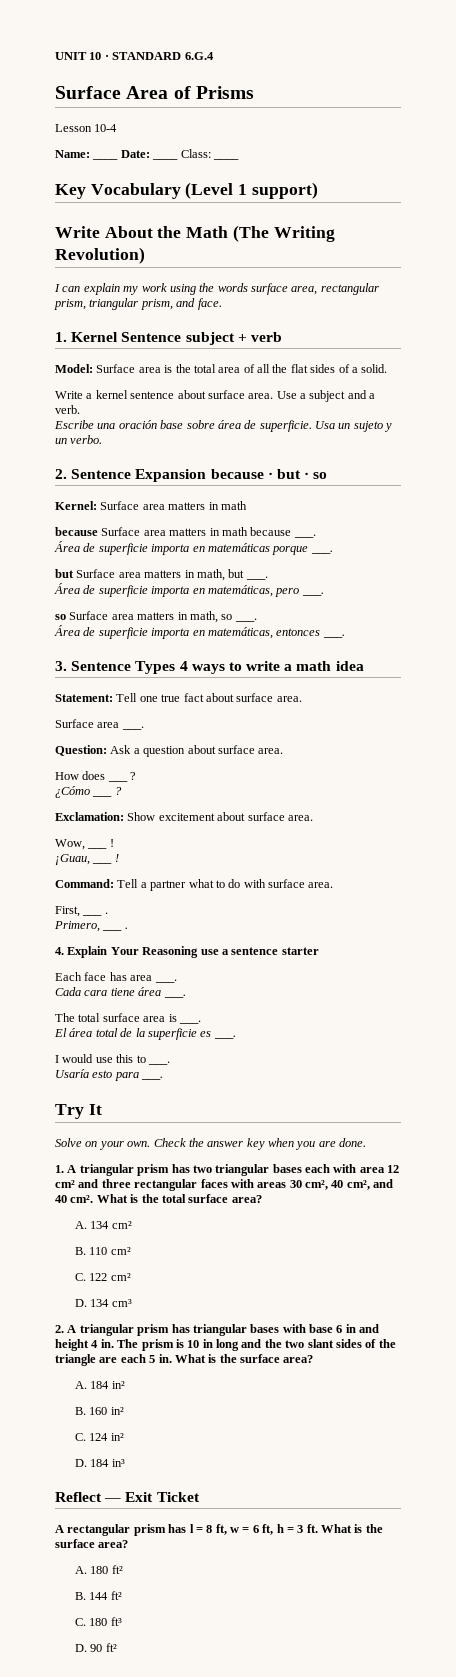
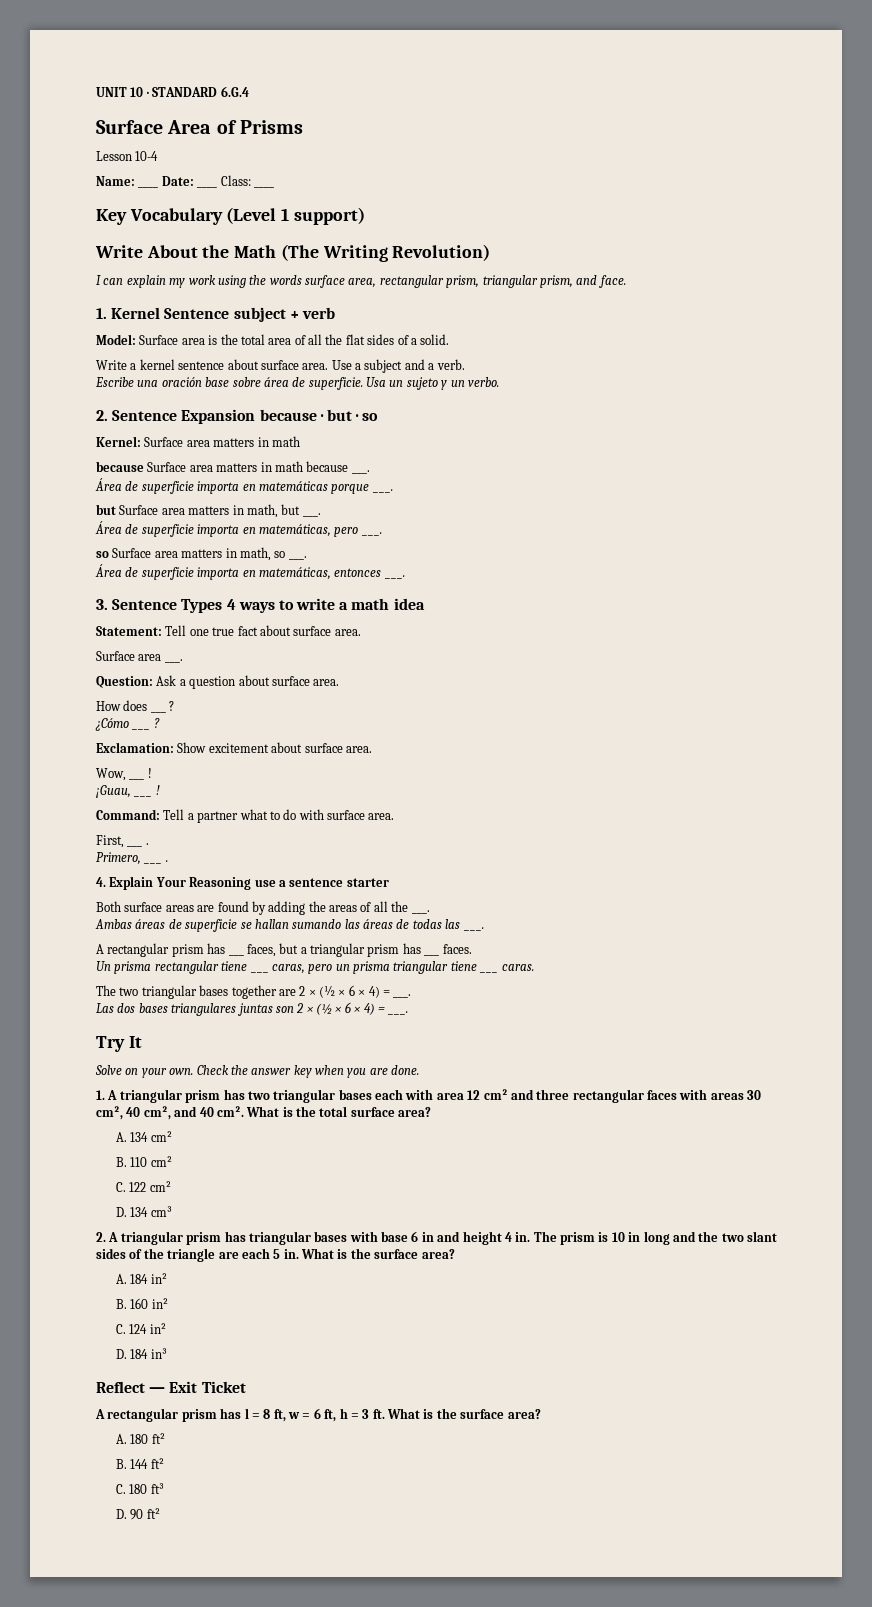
- Each face has area ___.
- Cada cara tiene área ___.
- The total surface area is ___.
- El área total de la superficie es ___.
- I would use this to ___.
- Usaría esto para ___.
+ Both surface areas are found by adding the areas of all the ___.
+ Ambas áreas de superficie se hallan sumando las áreas de todas las ___.
+ A rectangular prism has ___ faces, but a triangular prism has ___ faces.
+ Un prisma rectangular tiene ___ caras, pero un prisma triangular tiene ___ caras.
+ The two triangular bases together are 2 × (½ × 6 × 4) = ___.
+ Las dos bases triangulares juntas son 2 × (½ × 6 × 4) = ___.

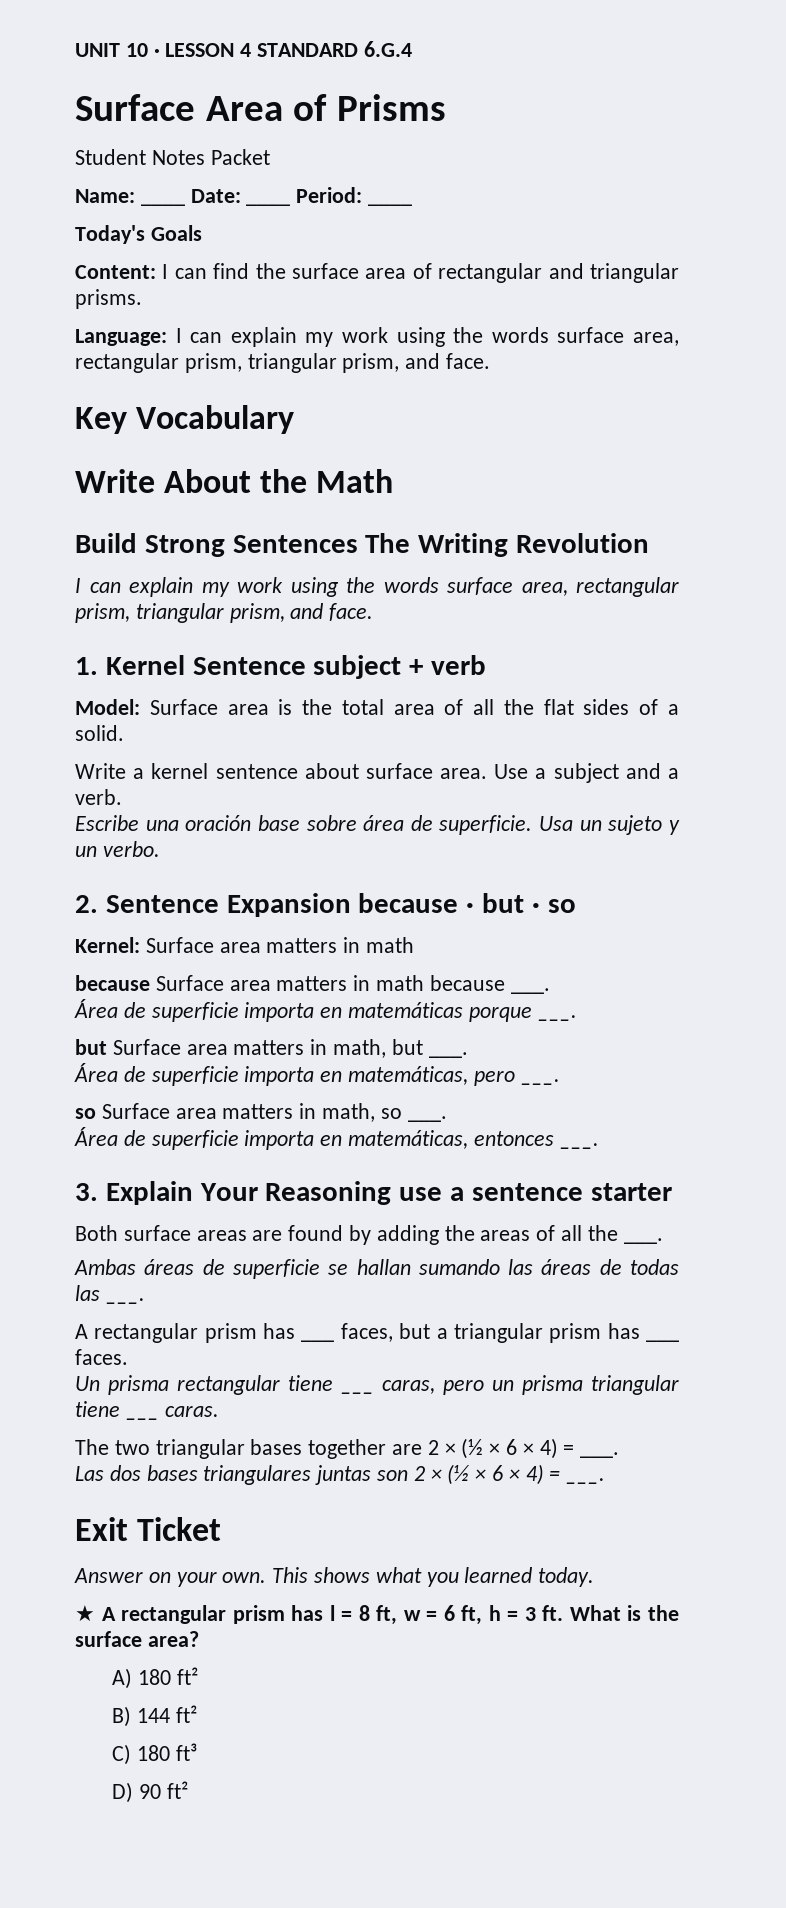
- UNIT 10 · STANDARD 6.G.4
+ UNIT 10 · LESSON 4 STANDARD 6.G.4
- Lesson 10-4
+ Student Notes Packet
- Name: ____ Date: ____ Class: ____
+ Name: ____ Date: ____ Period: ____
+ Today's Goals
+ Content: I can find the surface area of rectangular and triangular prisms.
+ Language: I can explain my work using the words surface area, rectangular prism, triangular prism, and face.
- Key Vocabulary (Level 1 support)
+ Key Vocabulary
- Write About the Math (The Writing Revolution)
+ Write About the Math
+ Build Strong Sentences The Writing Revolution
- 3. Sentence Types 4 ways to write a math idea
- Statement: Tell one true fact about surface area.
- Surface area ___.
- Question: Ask a question about surface area.
- How does ___ ?
- ¿Cómo ___ ?
- Exclamation: Show excitement about surface area.
- Wow, ___ !
- ¡Guau, ___ !
- Command: Tell a partner what to do with surface area.
- First, ___ .
- Primero, ___ .
- 4. Explain Your Reasoning use a sentence starter
+ 3. Explain Your Reasoning use a sentence starter
- Try It
- Solve on your own. Check the answer key when you are done.
- 1. A triangular prism has two triangular bases each with area 12 cm² and three rectangular faces with areas 30 cm², 40 cm², and 40 cm². What is the total surface area?
- A. 134 cm²
- B. 110 cm²
- C. 122 cm²
- D. 134 cm³
- 2. A triangular prism has triangular bases with base 6 in and height 4 in. The prism is 10 in long and the two slant sides of the triangle are each 5 in. What is the surface area?
- A. 184 in²
- B. 160 in²
- C. 124 in²
- D. 184 in³
- Reflect — Exit Ticket
- A rectangular prism has l = 8 ft, w = 6 ft, h = 3 ft.
+ Exit Ticket
+ Answer on your own. This shows what you learned today.
+ ★ A rectangular prism has l = 8 ft, w = 6 ft, h = 3 ft.
- A. 180 ft²
+ A) 180 ft²
- B. 144 ft²
+ B) 144 ft²
- C. 180 ft³
+ C) 180 ft³
- D. 90 ft²
+ D) 90 ft²

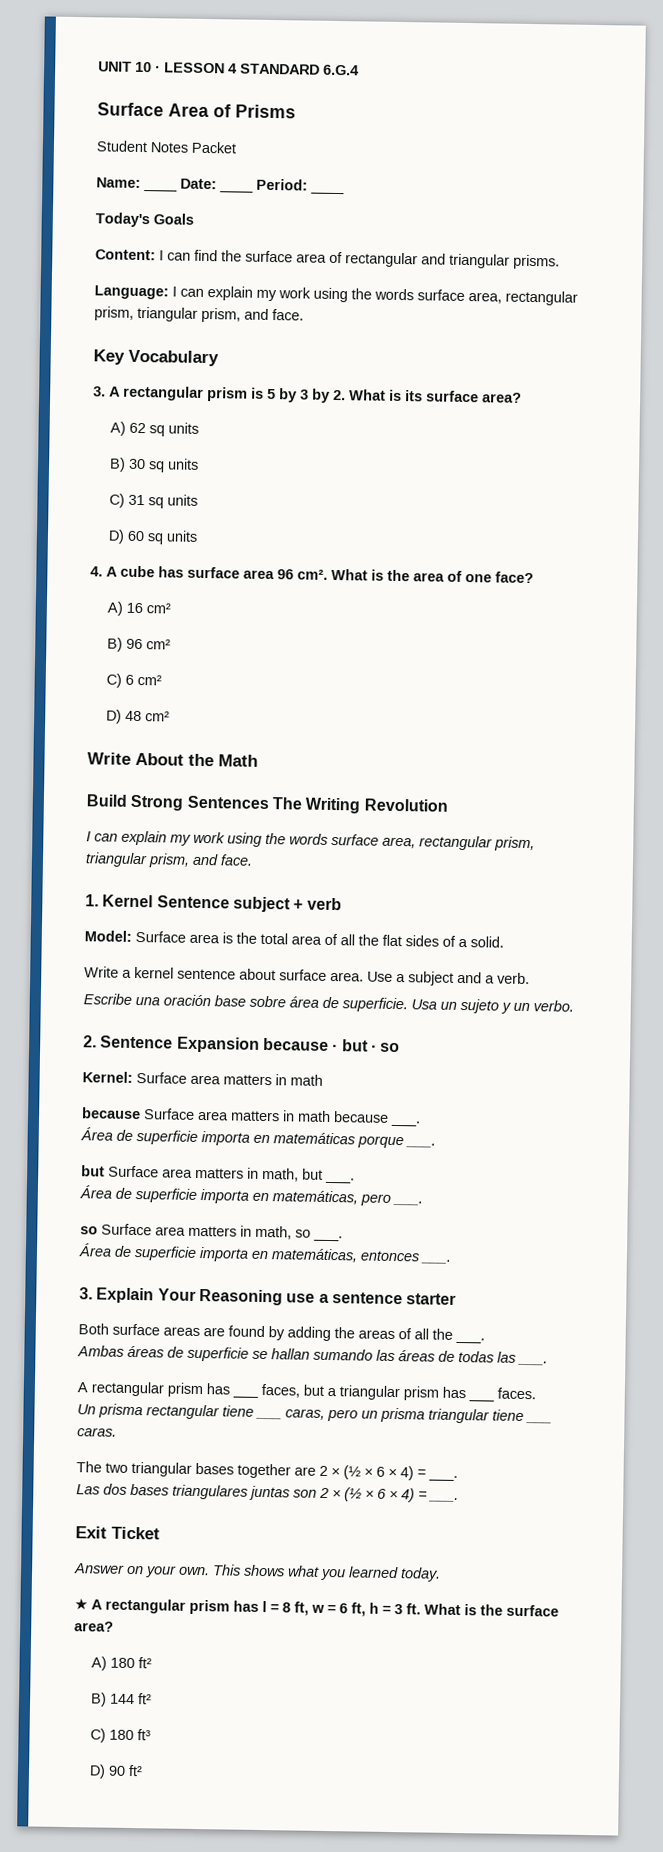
+ 3. A rectangular prism is 5 by 3 by 2. What is its surface area?
+ A) 62 sq units
+ B) 30 sq units
+ C) 31 sq units
+ D) 60 sq units
+ 4. A cube has surface area 96 cm². What is the area of one face?
+ A) 16 cm²
+ B) 96 cm²
+ C) 6 cm²
+ D) 48 cm²

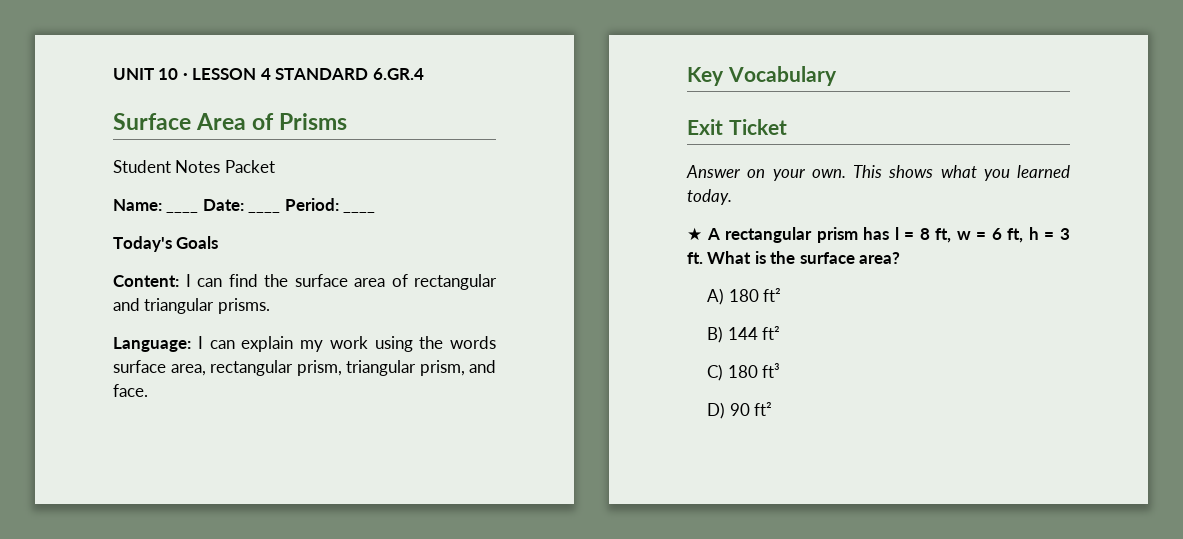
- UNIT 10 · LESSON 4 STANDARD 6.G.4
+ UNIT 10 · LESSON 4 STANDARD 6.GR.4
- 3. A rectangular prism is 5 by 3 by 2. What is its surface area?
- A) 62 sq units
- B) 30 sq units
- C) 31 sq units
- D) 60 sq units
- 4. A cube has surface area 96 cm². What is the area of one face?
- A) 16 cm²
- B) 96 cm²
- C) 6 cm²
- D) 48 cm²
- Write About the Math
- Build Strong Sentences The Writing Revolution
- I can explain my work using the words surface area, rectangular prism, triangular prism, and face.
- 1. Kernel Sentence subject + verb
- Model: Surface area is the total area of all the flat sides of a solid.
- Write a kernel sentence about surface area. Use a subject and a verb.
- Escribe una oración base sobre área de superficie. Usa un sujeto y un verbo.
- 2. Sentence Expansion because · but · so
- Kernel: Surface area matters in math
- because Surface area matters in math because ___.
- Área de superficie importa en matemáticas porque ___.
- but Surface area matters in math, but ___.
- Área de superficie importa en matemáticas, pero ___.
- so Surface area matters in math, so ___.
- Área de superficie importa en matemáticas, entonces ___.
- 3. Explain Your Reasoning use a sentence starter
- Both surface areas are found by adding the areas of all the ___.
- Ambas áreas de superficie se hallan sumando las áreas de todas las ___.
- A rectangular prism has ___ faces, but a triangular prism has ___ faces.
- Un prisma rectangular tiene ___ caras, pero un prisma triangular tiene ___ caras.
- The two triangular bases together are 2 × (½ × 6 × 4) = ___.
- Las dos bases triangulares juntas son 2 × (½ × 6 × 4) = ___.

